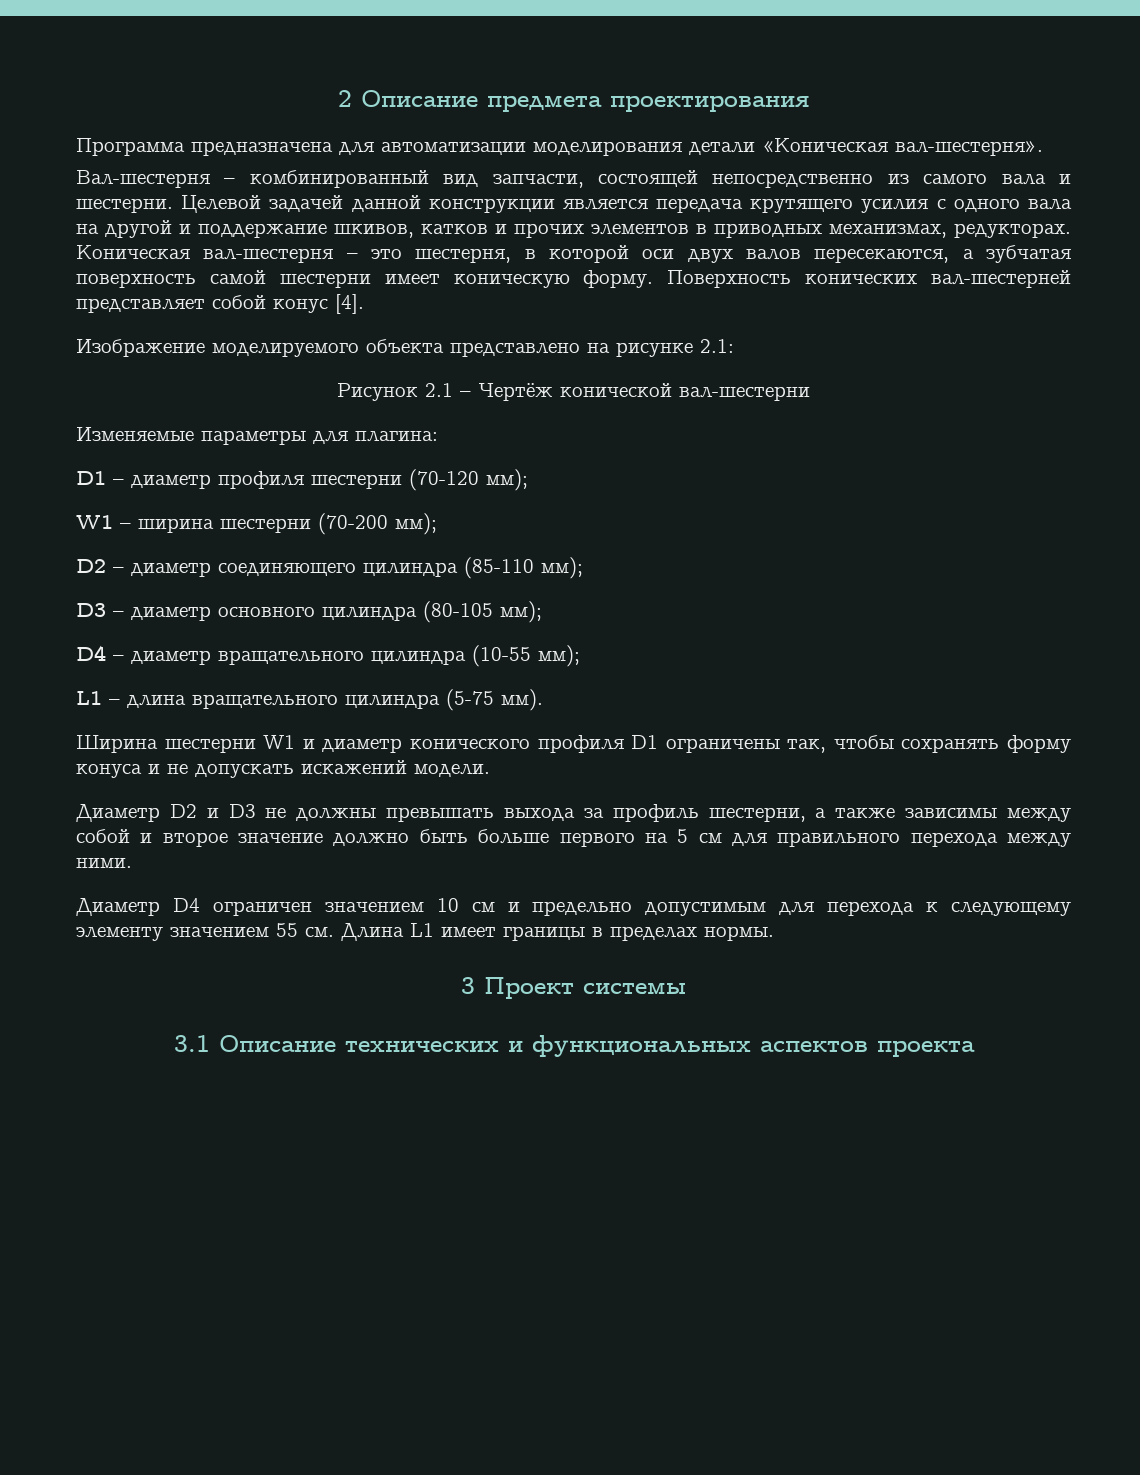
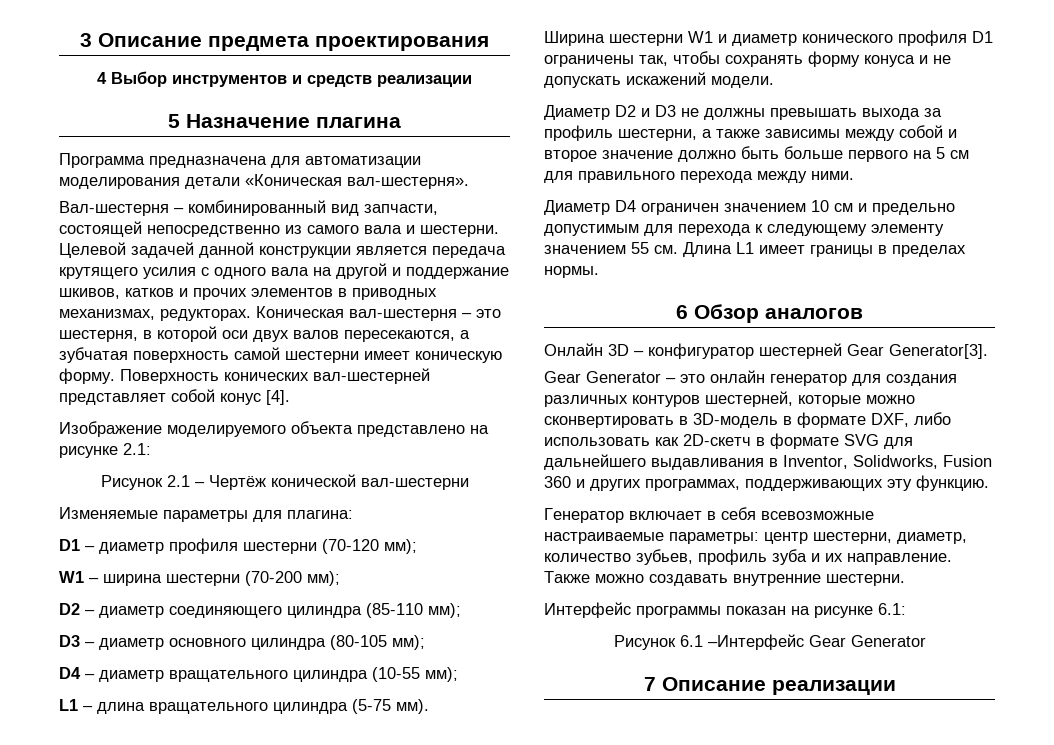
- 2 Описание предмета проектирования
+ 3 Описание предмета проектирования
+ 4 Выбор инструментов и средств реализации
+ 5 Назначение плагина
- 3 Проект системы
- 3.1 Описание технических и функциональных аспектов проекта
+ 6 Обзор аналогов
+ Онлайн 3D – конфигуратор шестерней Gear Generator[3].
+ Gear Generator – это онлайн генератор для создания различных контуров шестерней, которые можно сконвертировать в 3D-модель в формате DXF, либо использовать как 2D-скетч в формате SVG для дальнейшего выдавливания в Inventor, Solidworks, Fusion 360 и других программах, поддерживающих эту функцию.
+ Генератор включает в себя всевозможные настраиваемые параметры: центр шестерни, диаметр, количество зубьев, профиль зуба и их направление. Также можно создавать внутренние шестерни.
+ Интерфейс программы показан на рисунке 6.1:
+ Рисунок 6.1 –Интерфейс Gear Generator
+ 7 Описание реализации

